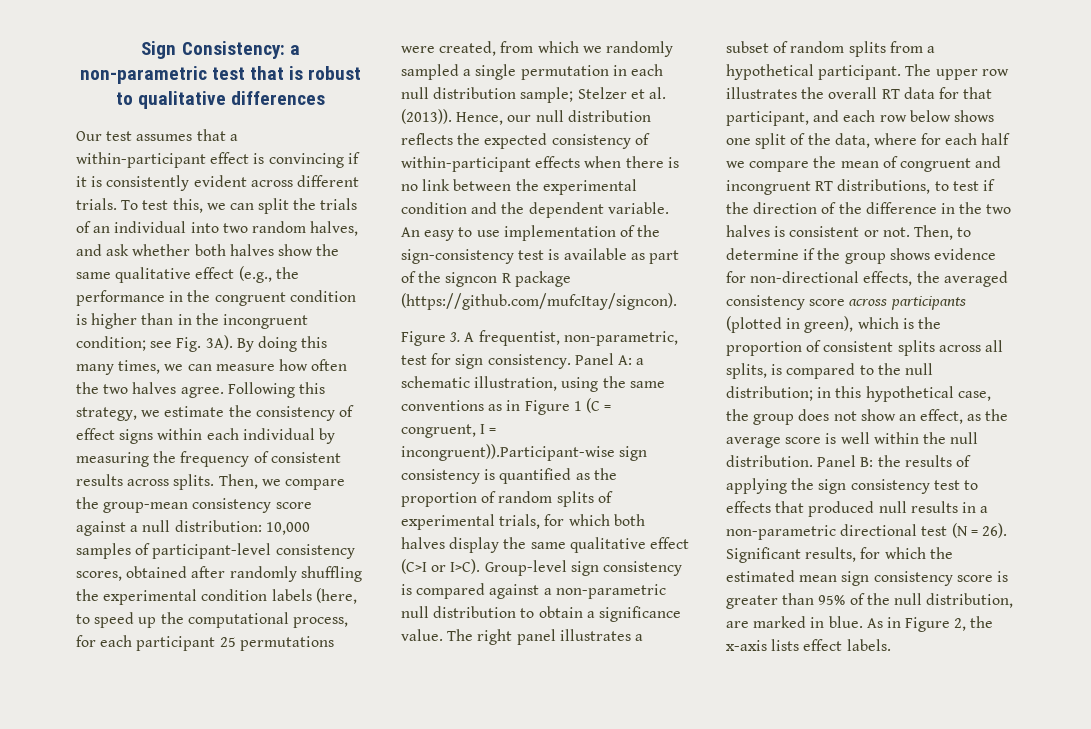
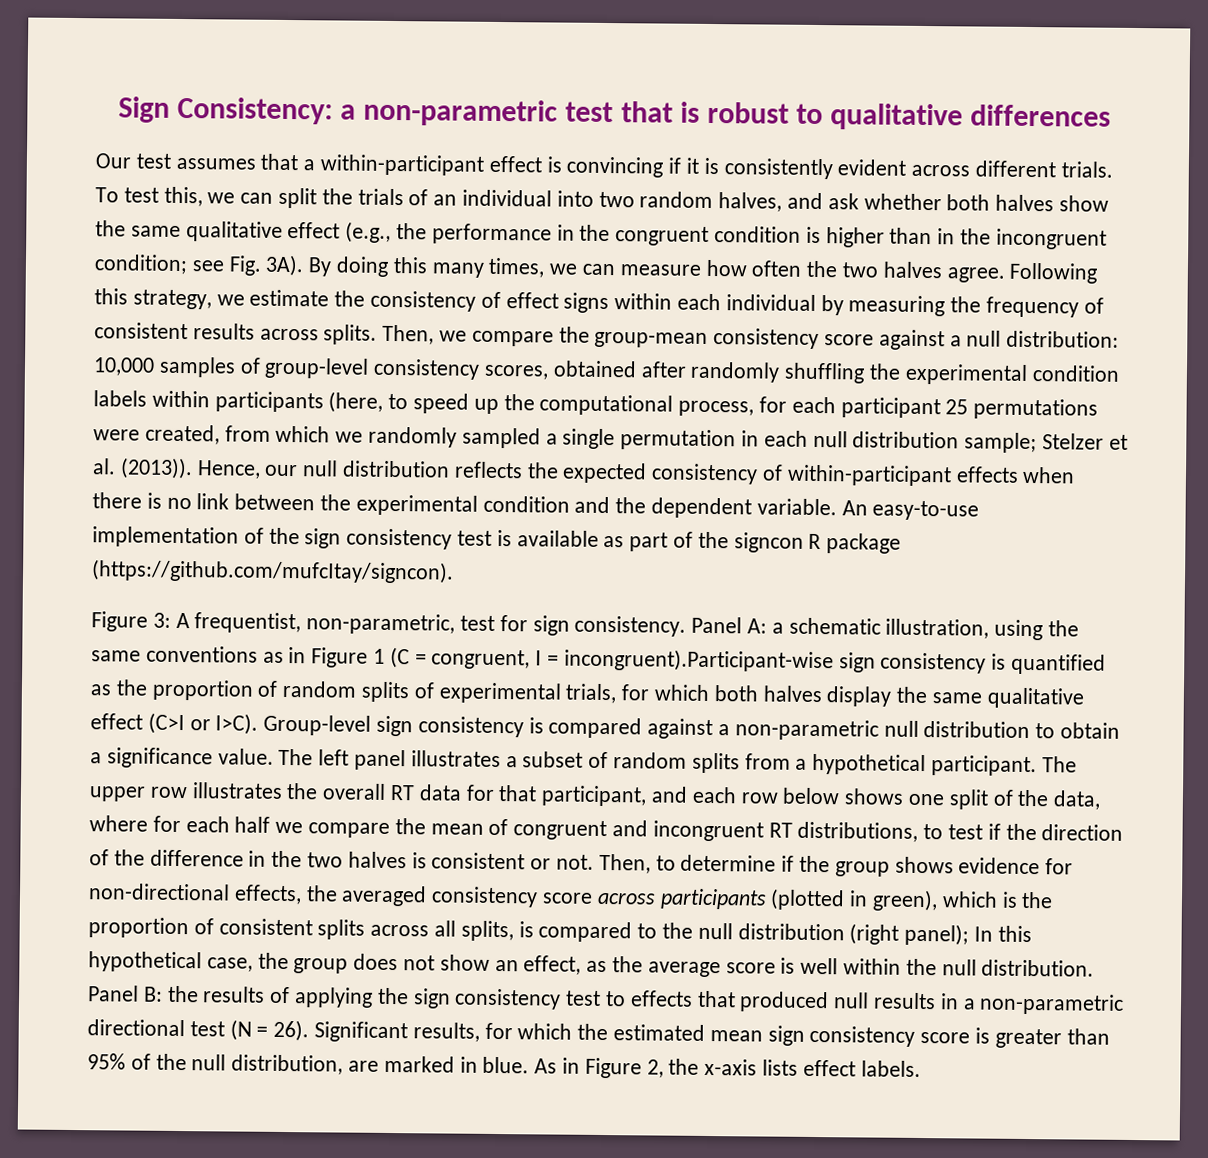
- Then, we compare the group-mean consistency score against a null distribution: 10,000 samples of participant-level consistency scores, obtained after randomly shuffling the experimental condition labels (here, to speed up the computational process, for each participant 25 permutations were created, from which we randomly sampled a single permutation in each null distribution sample; Stelzer et al. (2013)).
+ Then, we compare the group-mean consistency score against a null distribution: 10,000 samples of group-level consistency scores, obtained after randomly shuffling the experimental condition labels within participants (here, to speed up the computational process, for each participant 25 permutations were created, from which we randomly sampled a single permutation in each null distribution sample; Stelzer et al. (2013)).
- An easy to use implementation of the sign-consistency test is available as part of the signcon R package (https://github.com/mufcItay/signcon).
+ An easy-to-use implementation of the sign consistency test is available as part of the signcon R package (https://github.com/mufcItay/signcon).
- Figure 3. A frequentist, non-parametric, test for sign consistency.
+ Figure 3: A frequentist, non-parametric, test for sign consistency.
- Panel A: a schematic illustration, using the same conventions as in Figure 1 (C = congruent, I = incongruent)).Participant-wise sign consistency is quantified as the proportion of random splits of experimental trials, for which both halves display the same qualitative effect (C>I or I>C).
+ Panel A: a schematic illustration, using the same conventions as in Figure 1 (C = congruent, I = incongruent).Participant-wise sign consistency is quantified as the proportion of random splits of experimental trials, for which both halves display the same qualitative effect (C>I or I>C).
- The right panel illustrates a subset of random splits from a hypothetical participant.
+ The left panel illustrates a subset of random splits from a hypothetical participant.
- Then, to determine if the group shows evidence for non-directional effects, the averaged consistency score across participants (plotted in green), which is the proportion of consistent splits across all splits, is compared to the null distribution; in this hypothetical case, the group does not show an effect, as the average score is well within the null distribution.
+ Then, to determine if the group shows evidence for non-directional effects, the averaged consistency score across participants (plotted in green), which is the proportion of consistent splits across all splits, is compared to the null distribution (right panel); In this hypothetical case, the group does not show an effect, as the average score is well within the null distribution.

